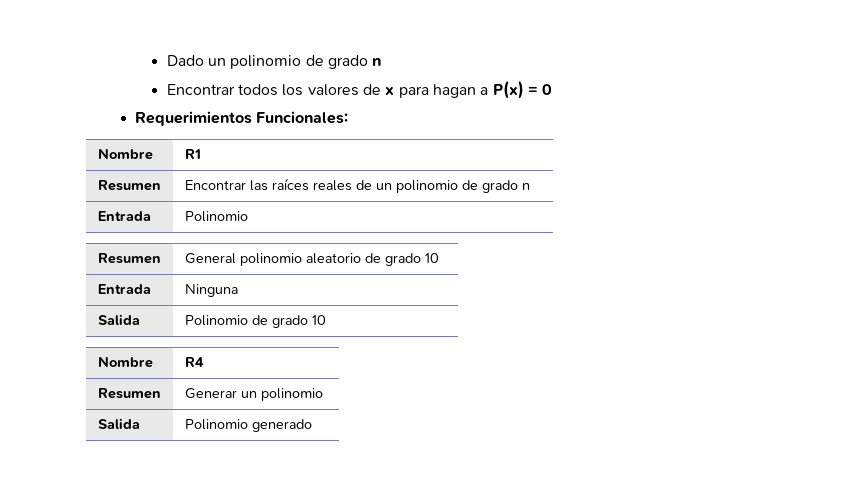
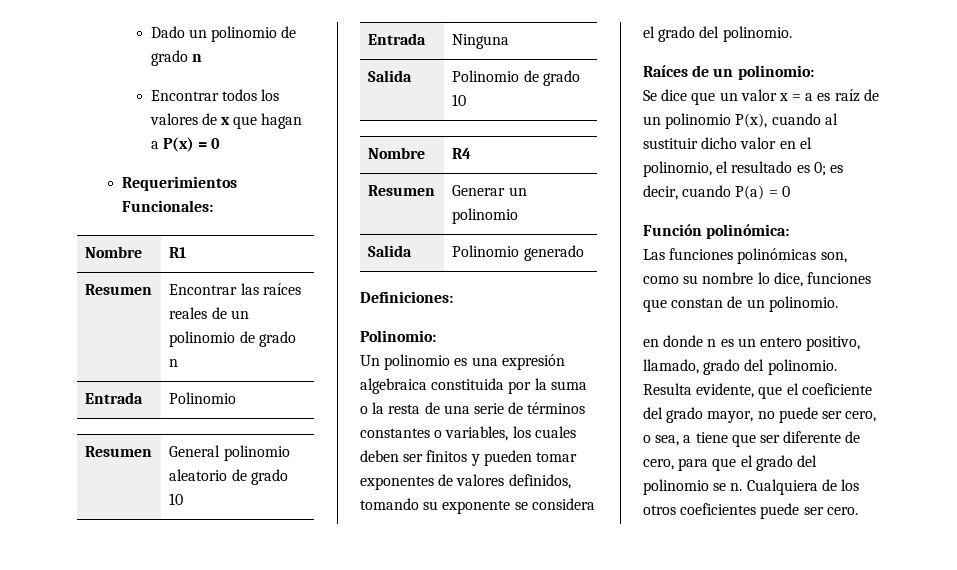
- Encontrar todos los valores de x para hagan a P(x) = 0
+ Encontrar todos los valores de x que hagan a P(x) = 0
+ Definiciones:
+ Polinomio:
+ Un polinomio es una expresión algebraica constituida por la suma o la resta de una serie de términos constantes o variables, los cuales deben ser finitos y pueden tomar exponentes de valores definidos, tomando su exponente se considera el grado del polinomio.
+ Raíces de un polinomio:
+ Se dice que un valor x = a es raíz de un polinomio P(x), cuando al sustituir dicho valor en el polinomio, el resultado es 0; es decir, cuando P(a) = 0
+ Función polinómica:
+ Las funciones polinómicas son, como su nombre lo dice, funciones que constan de un polinomio.
+ en donde n es un entero positivo, llamado, grado del polinomio. Resulta evidente, que el coeficiente del grado mayor, no puede ser cero, o sea, a tiene que ser diferente de cero, para que el grado del polinomio se n. Cualquiera de los otros coeficientes puede ser cero.

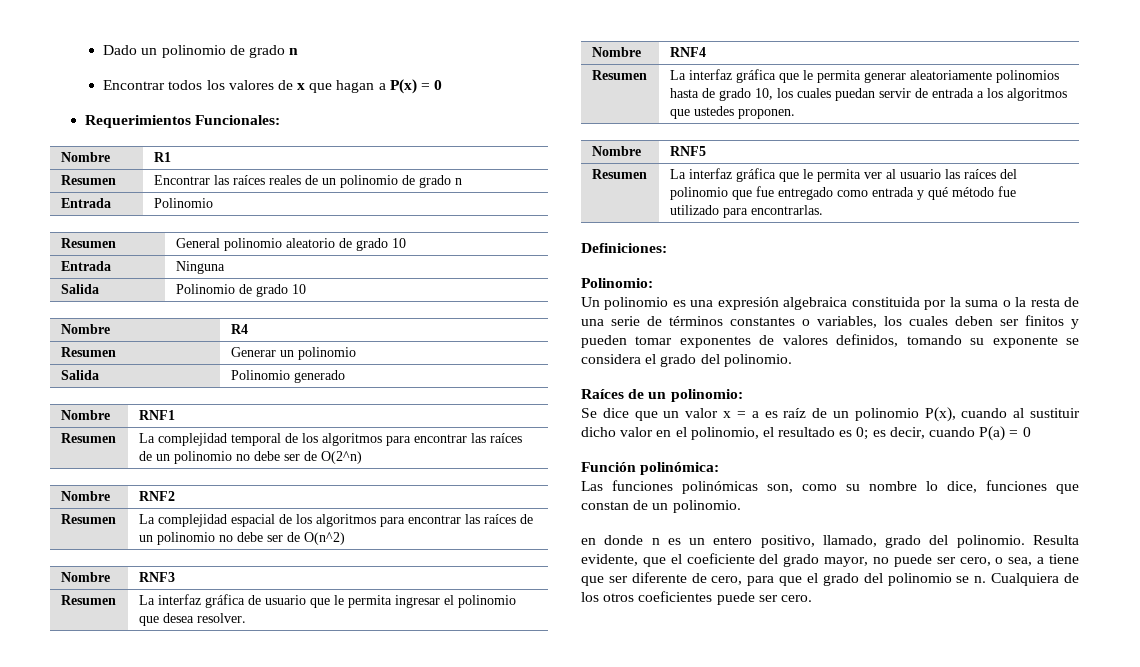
+ Nombre | RNF1
+ Resumen | La complejidad temporal de los algoritmos para encontrar las raíces de un polinomio no debe ser de O(2^n)
+ Nombre | RNF2
+ Resumen | La complejidad espacial de los algoritmos para encontrar las raíces de un polinomio no debe ser de O(n^2)
+ Nombre | RNF3
+ Resumen | La interfaz gráfica de usuario que le permita ingresar el polinomio que desea resolver.
+ Nombre | RNF4
+ Resumen | La interfaz gráfica que le permita generar aleatoriamente polinomios hasta de grado 10, los cuales puedan servir de entrada a los algoritmos que ustedes proponen.
+ Nombre | RNF5
+ Resumen | La interfaz gráfica que le permita ver al usuario las raíces del polinomio que fue entregado como entrada y qué método fue utilizado para encontrarlas.

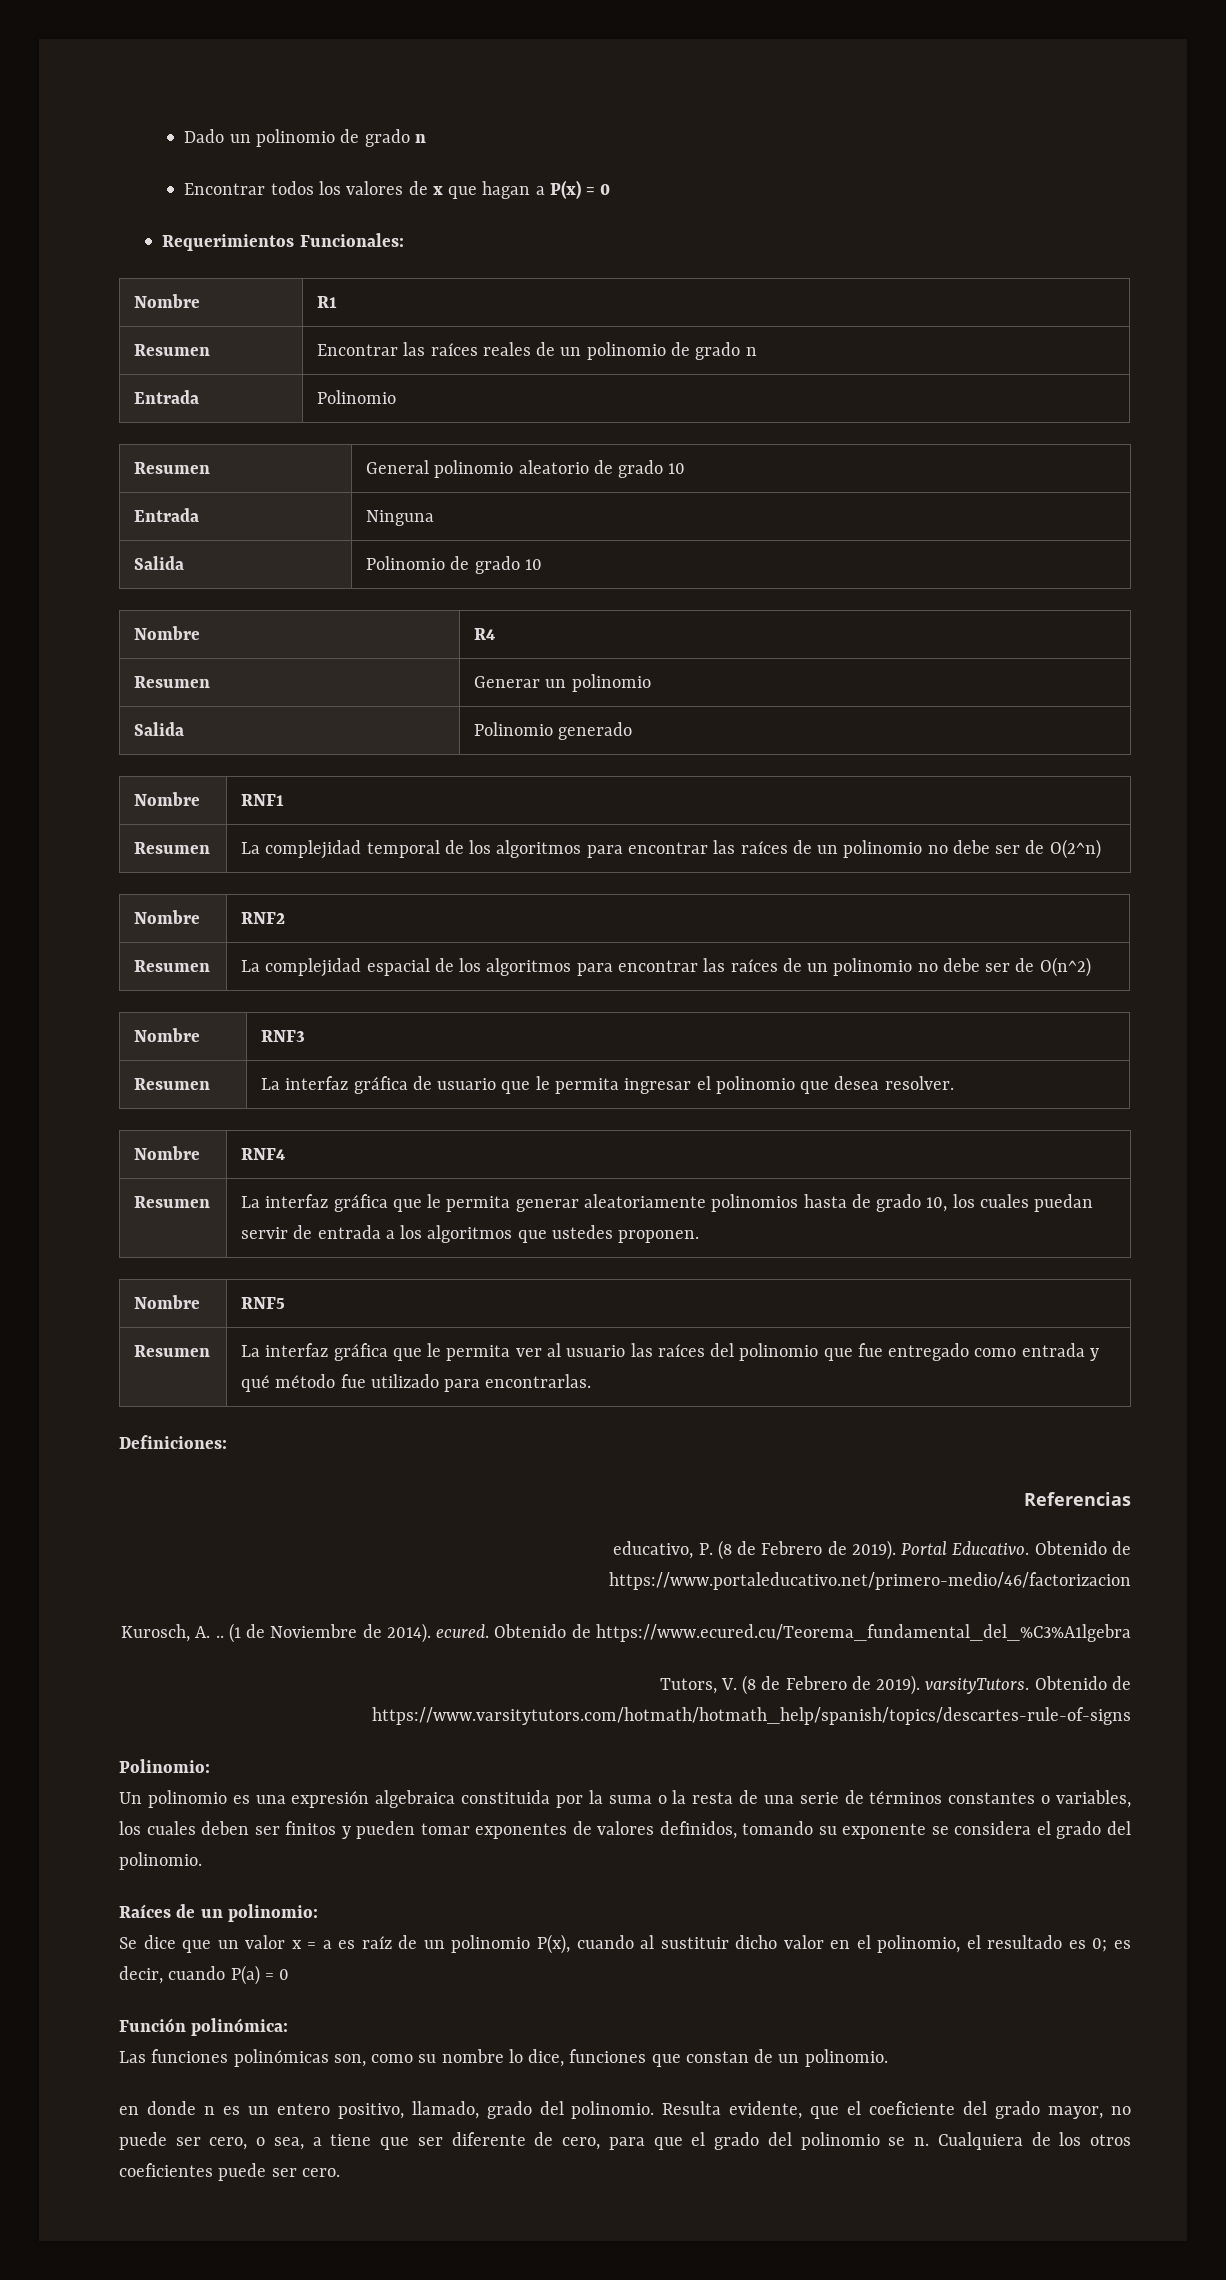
+ Referencias
+ educativo, P. (8 de Febrero de 2019). Portal Educativo. Obtenido de https://www.portaleducativo.net/primero-medio/46/factorizacion
+ Kurosch, A. .. (1 de Noviembre de 2014). ecured. Obtenido de https://www.ecured.cu/Teorema_fundamental_del_%C3%A1lgebra
+ Tutors, V. (8 de Febrero de 2019). varsityTutors. Obtenido de https://www.varsitytutors.com/hotmath/hotmath_help/spanish/topics/descartes-rule-of-signs

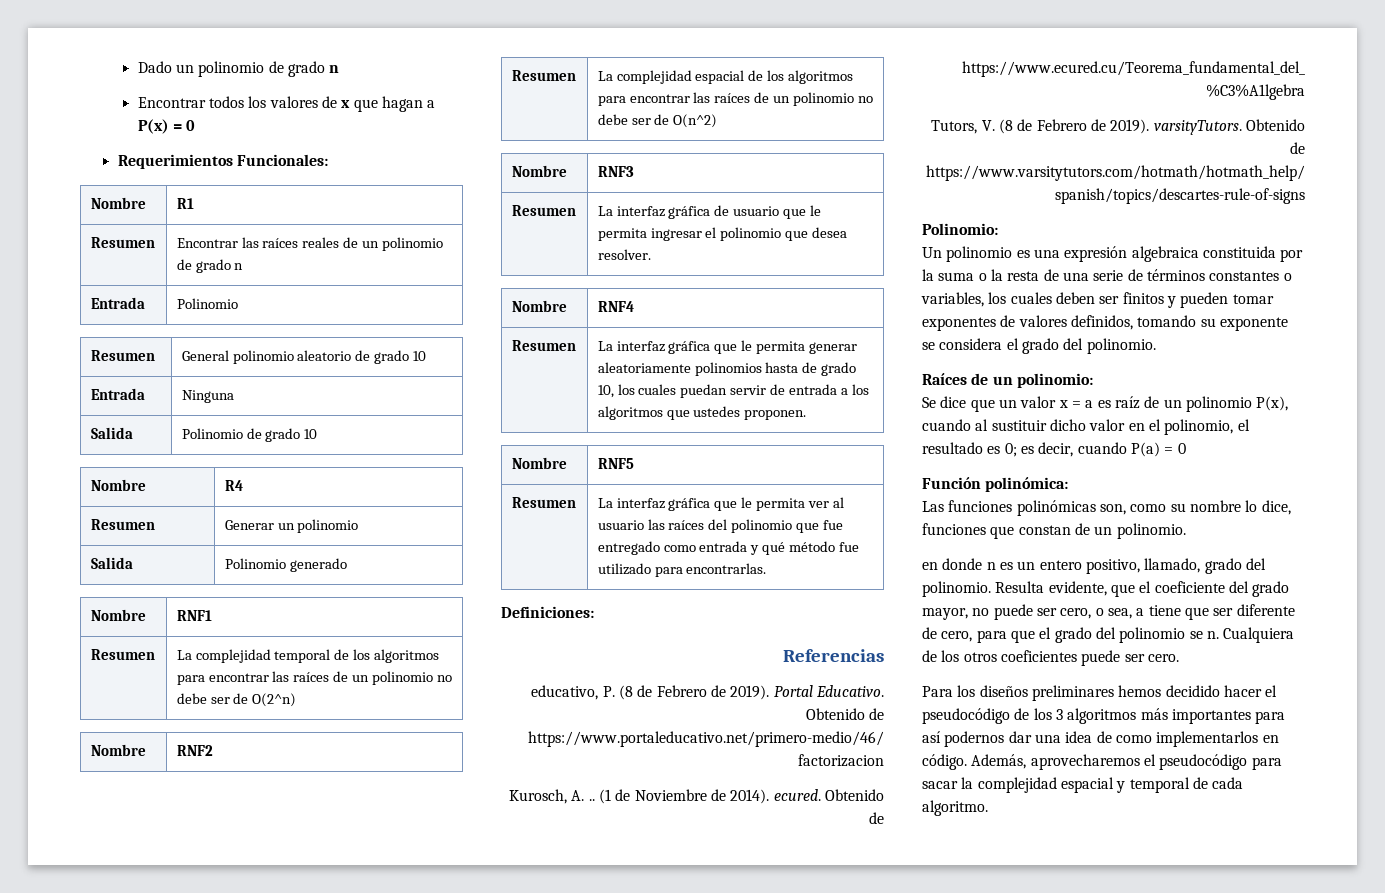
+ Para los diseños preliminares hemos decidido hacer el pseudocódigo de los 3 algoritmos más importantes para así podernos dar una idea de como implementarlos en código. Además, aprovecharemos el pseudocódigo para sacar la complejidad espacial y temporal de cada algoritmo.

